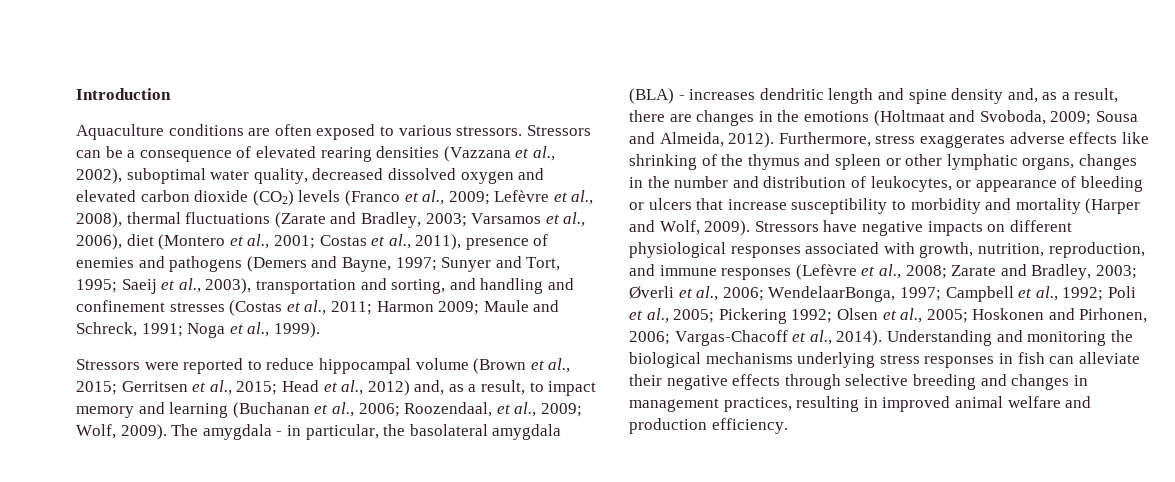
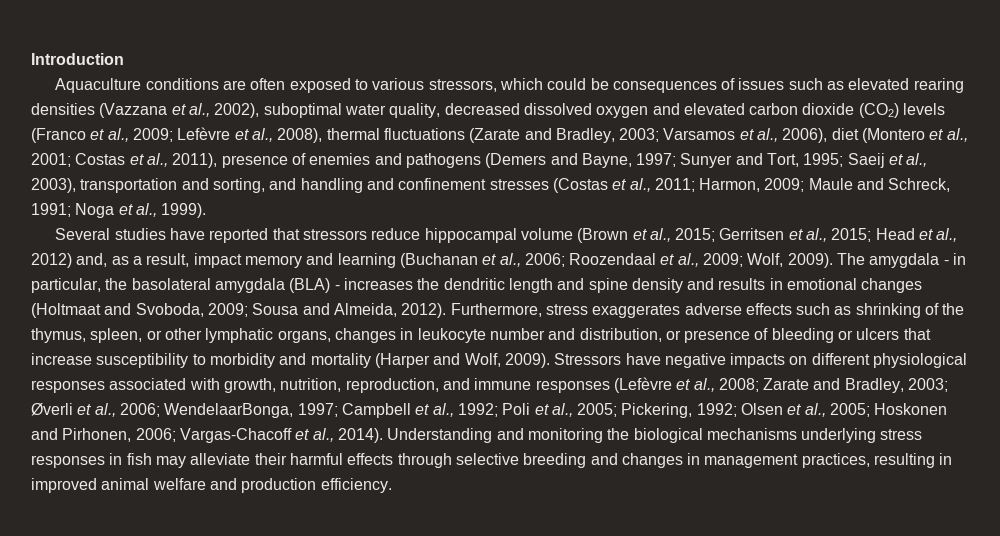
- Aquaculture conditions are often exposed to various stressors. Stressors can be a consequence of elevated rearing densities (Vazzana et al., 2002), suboptimal water quality, decreased dissolved oxygen and elevated carbon dioxide (CO2) levels (Franco et al., 2009;
+ Aquaculture conditions are often exposed to various stressors, which could be consequences of issues such as elevated rearing densities (Vazzana et al., 2002), suboptimal water quality, decreased dissolved oxygen and elevated carbon dioxide (CO2) levels (Franco et al., 2009;
- Harmon 2009;
+ Harmon, 2009;
- Stressors were reported to reduce hippocampal volume (Brown et al., 2015; Gerritsen et al., 2015; Head et al., 2012) and, as a result, to impact memory and learning (Buchanan et al., 2006; Roozendaal, et al., 2009; Wolf, 2009).
+ Several studies have reported that stressors reduce hippocampal volume (Brown et al., 2015; Gerritsen et al., 2015; Head et al., 2012) and, as a result, impact memory and learning (Buchanan et al., 2006; Roozendaal et al., 2009; Wolf, 2009).
- The amygdala - in particular, the basolateral amygdala (BLA) - increases dendritic length and spine density and, as a result, there are changes in the emotions (Holtmaat and Svoboda, 2009; Sousa and Almeida, 2012).
+ The amygdala - in particular, the basolateral amygdala (BLA) - increases the dendritic length and spine density and results in emotional changes (Holtmaat and Svoboda, 2009; Sousa and Almeida, 2012).
- Furthermore, stress exaggerates adverse effects like shrinking of the thymus and spleen or other lymphatic organs, changes in the number and distribution of leukocytes, or appearance of bleeding or ulcers that increase susceptibility to morbidity and mortality (Harper and Wolf, 2009).
+ Furthermore, stress exaggerates adverse effects such as shrinking of the thymus, spleen, or other lymphatic organs, changes in leukocyte number and distribution, or presence of bleeding or ulcers that increase susceptibility to morbidity and mortality (Harper and Wolf, 2009).
- Stressors have negative impacts on different physiological responses associated with growth, nutrition, reproduction, and immune responses (Lefèvre et al., 2008; Zarate and Bradley, 2003; Øverli et al., 2006; WendelaarBonga, 1997; Campbell et al., 1992; Poli et al., 2005; Pickering 1992; Olsen et al., 2005; Hoskonen and Pirhonen, 2006; Vargas-Chacoff et al., 2014).
+ Stressors have negative impacts on different physiological responses associated with growth, nutrition, reproduction, and immune responses (Lefèvre et al., 2008; Zarate and Bradley, 2003; Øverli et al., 2006; WendelaarBonga, 1997; Campbell et al., 1992; Poli et al., 2005; Pickering, 1992; Olsen et al., 2005; Hoskonen and Pirhonen, 2006; Vargas-Chacoff et al., 2014).
- Understanding and monitoring the biological mechanisms underlying stress responses in fish can alleviate their negative effects through selective breeding and changes in management practices, resulting in improved animal welfare and production efficiency.
+ Understanding and monitoring the biological mechanisms underlying stress responses in fish may alleviate their harmful effects through selective breeding and changes in management practices, resulting in improved animal welfare and production efficiency.

